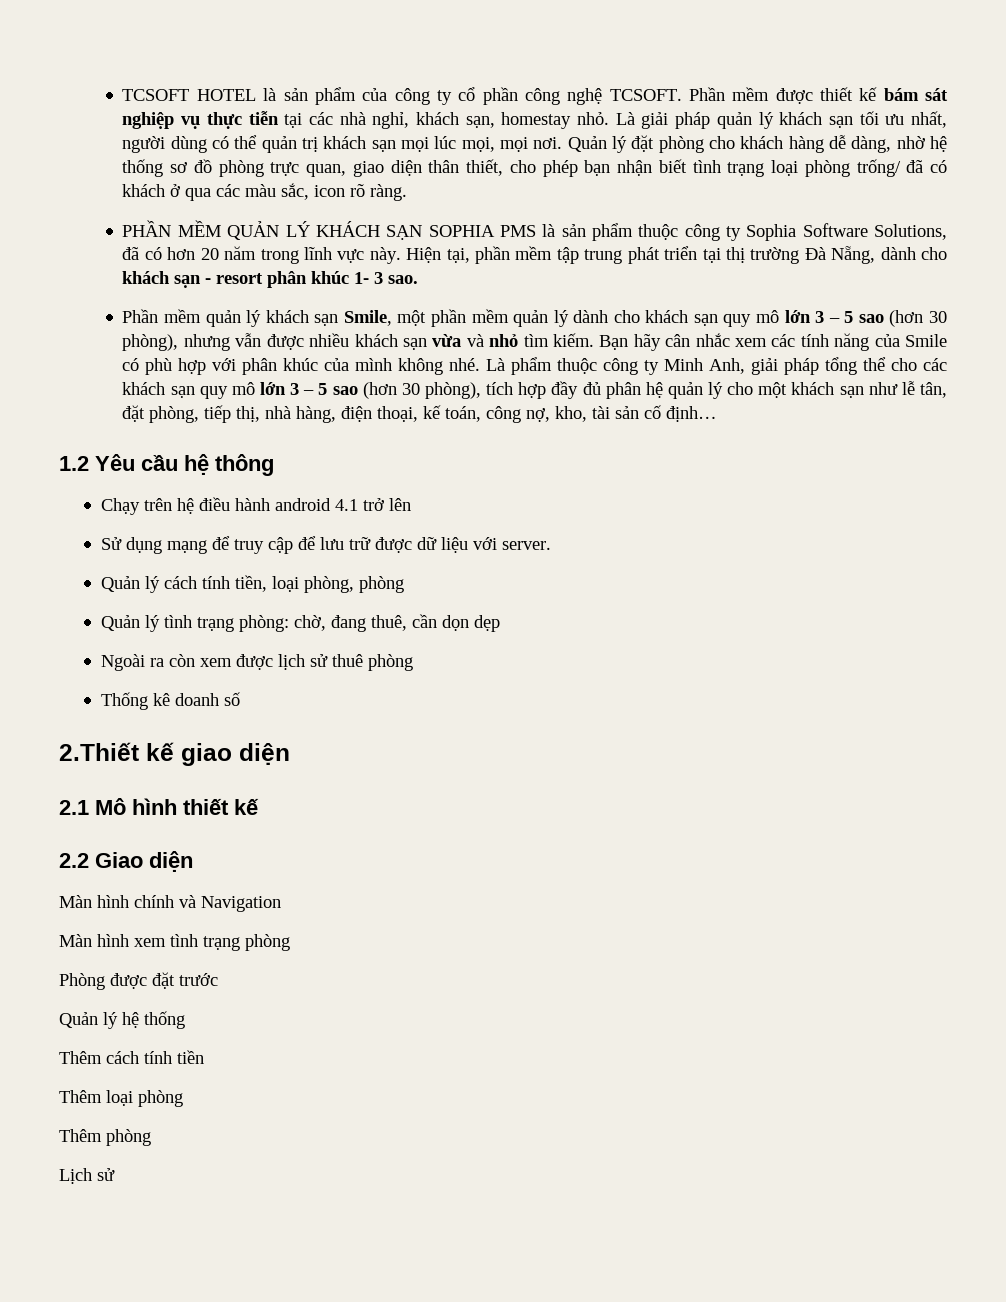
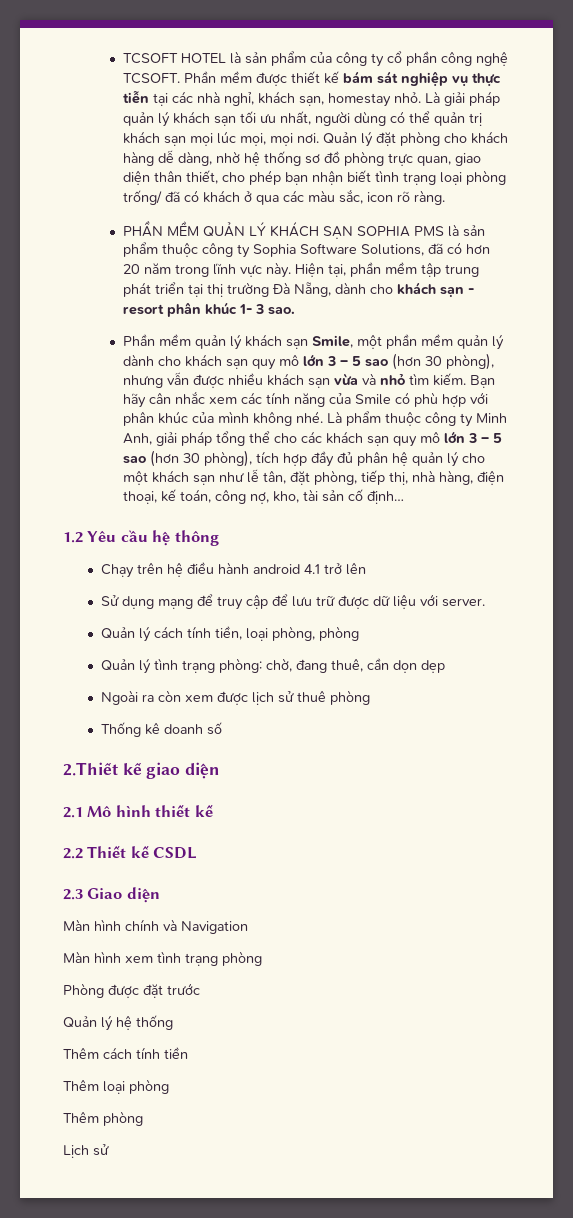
- 2.2 Giao diện
+ 2.2 Thiết kế CSDL
+ 2.3 Giao diện

